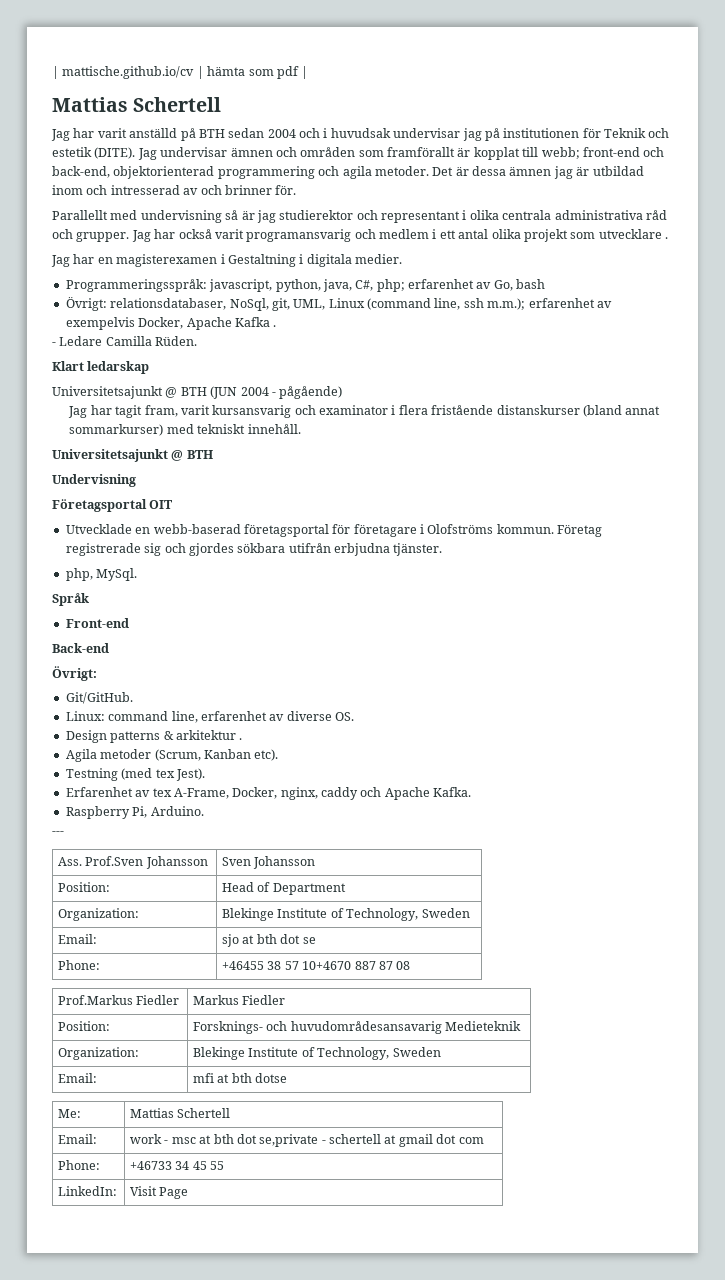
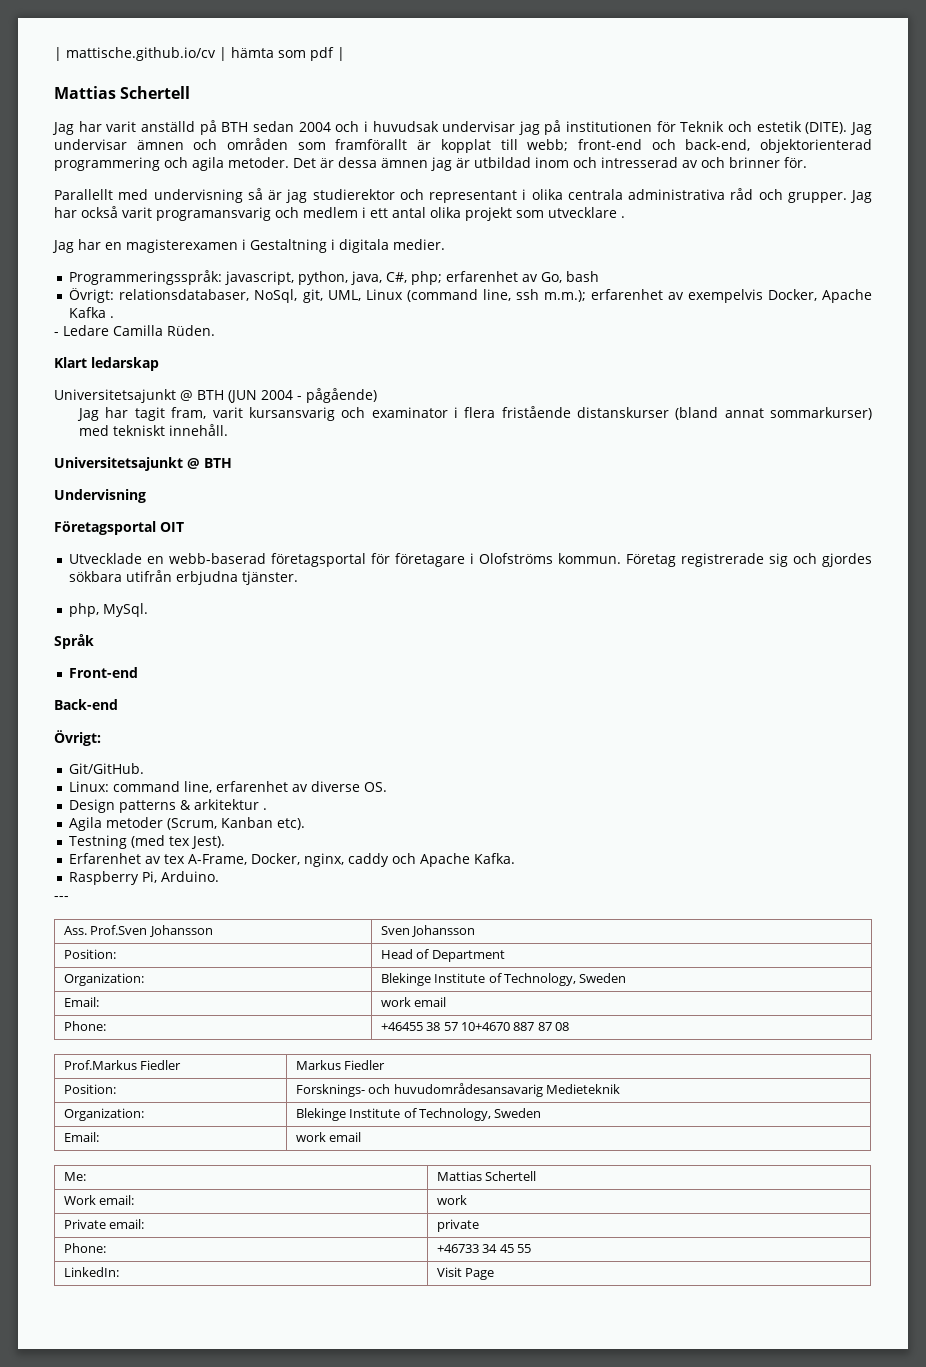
  Position: | Head of Department
  Organization: | Blekinge Institute of Technology, Sweden
- Email: | sjo at bth dot se
+ Email: | work email
  Position: | Forsknings- och huvudområdesansavarig Medieteknik
  Organization: | Blekinge Institute of Technology, Sweden
- Email: | mfi at bth dotse
+ Email: | work email
- Email: | work - msc at bth dot se,private - schertell at gmail dot com
+ Work email: | work
+ Private email: | private

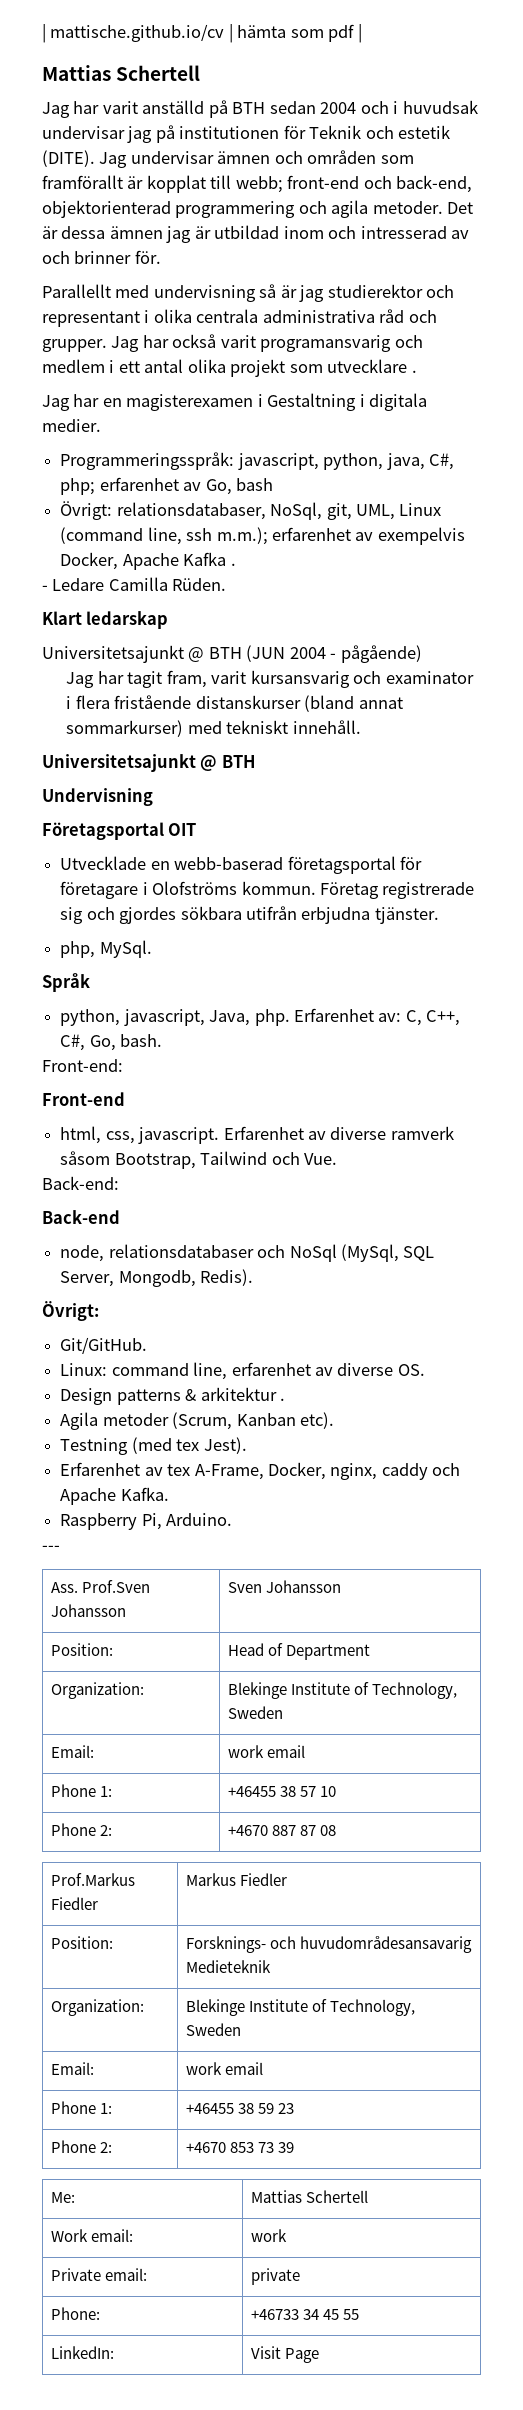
+ python, javascript, Java, php. Erfarenhet av: C, C++, C#, Go, bash.
+ Front-end:
  Front-end
+ html, css, javascript. Erfarenhet av diverse ramverk såsom Bootstrap, Tailwind och Vue.
+ Back-end:
  Back-end
+ node, relationsdatabaser och NoSql (MySql, SQL Server, Mongodb, Redis).
- Phone: | +46455 38 57 10+4670 887 87 08
+ Phone 1: | +46455 38 57 10
+ Phone 2: | +4670 887 87 08
+ Phone 1: | +46455 38 59 23
+ Phone 2: | +4670 853 73 39

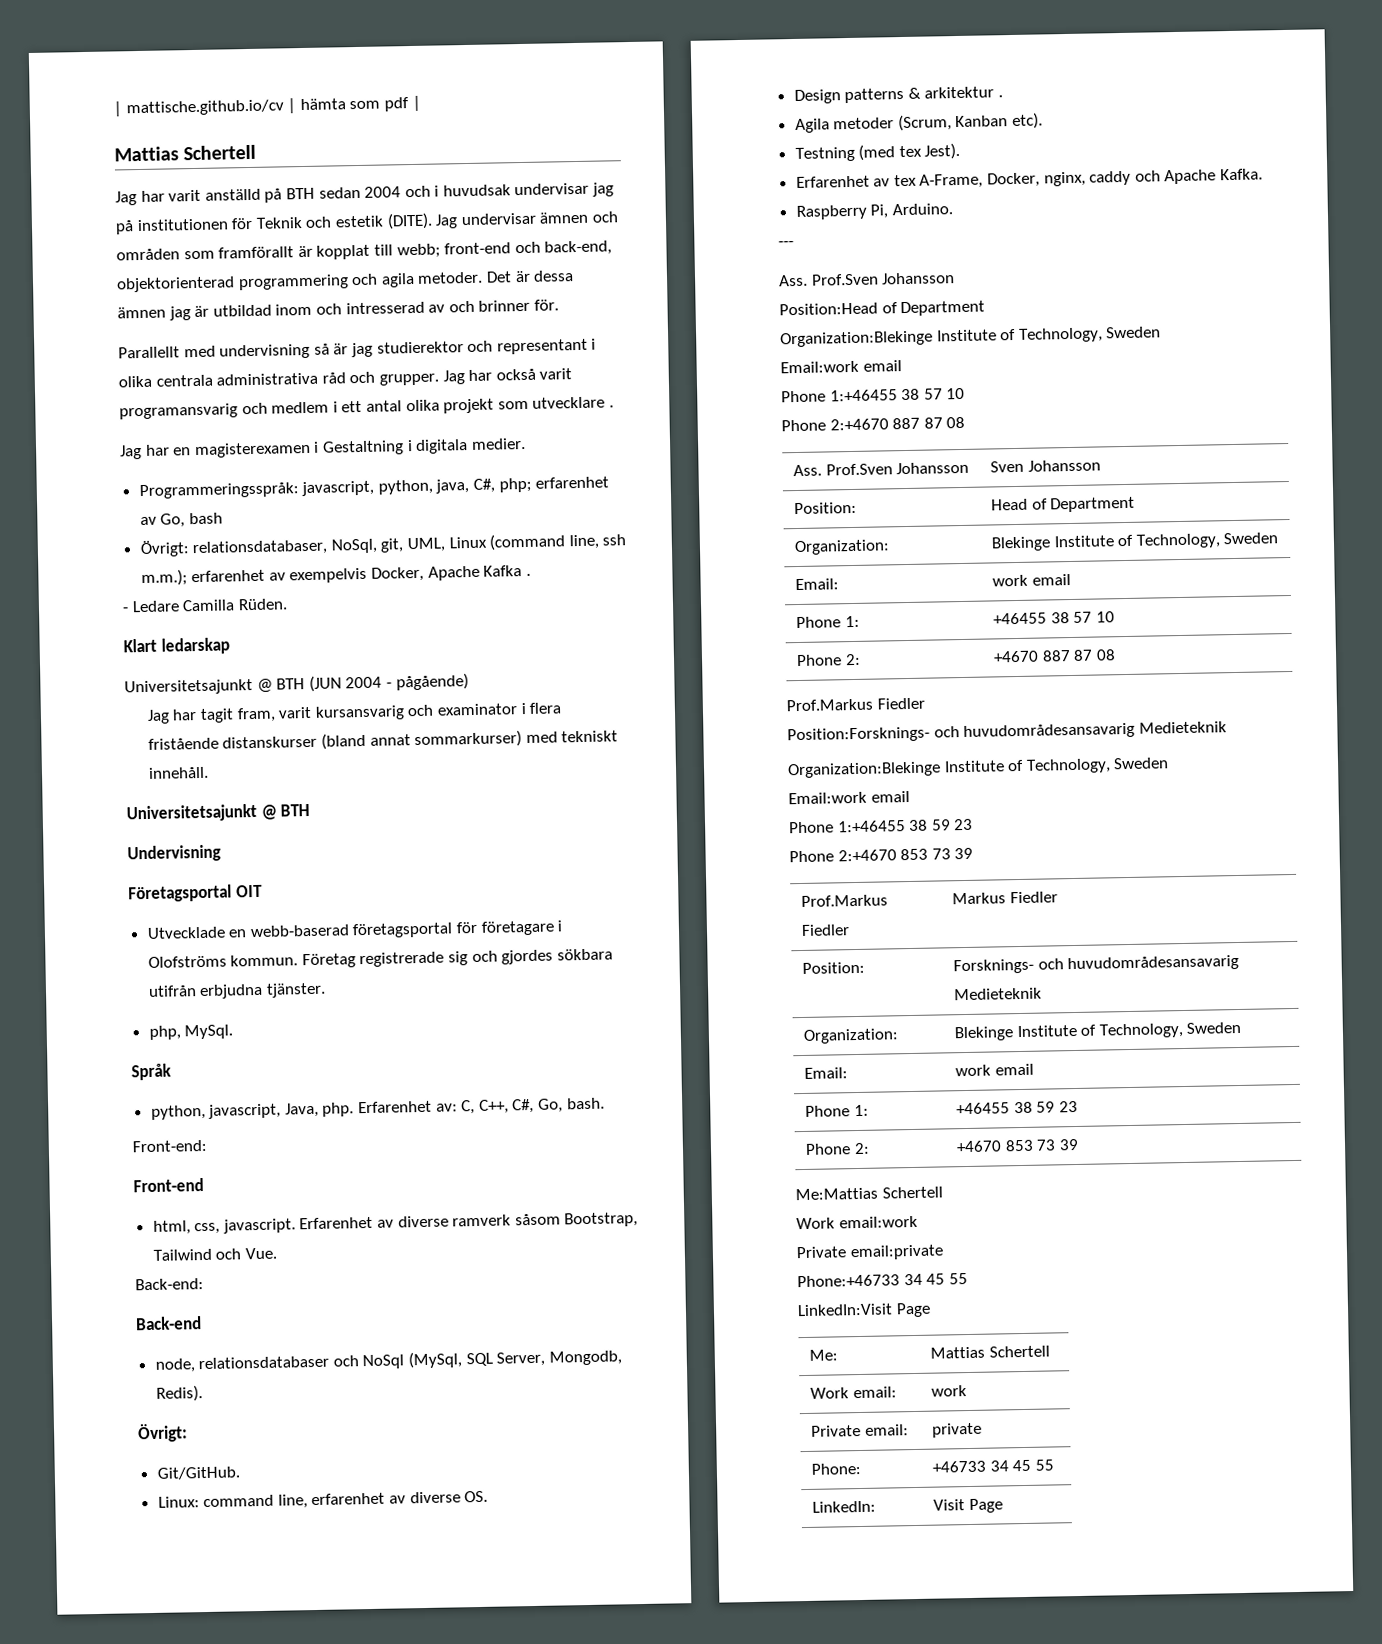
  ---
+ Ass. Prof.Sven Johansson
+ Position:Head of Department
+ Organization:Blekinge Institute of Technology, Sweden
+ Email:work email
+ Phone 1:+46455 38 57 10
+ Phone 2:+4670 887 87 08
  Phone 2: | +4670 887 87 08
+ Prof.Markus Fiedler
+ Position:Forsknings- och huvudområdesansavarig Medieteknik
+ Organization:Blekinge Institute of Technology, Sweden
+ Email:work email
+ Phone 1:+46455 38 59 23
+ Phone 2:+4670 853 73 39
+ Me:Mattias Schertell
+ Work email:work
+ Private email:private
+ Phone:+46733 34 45 55
+ LinkedIn:Visit Page

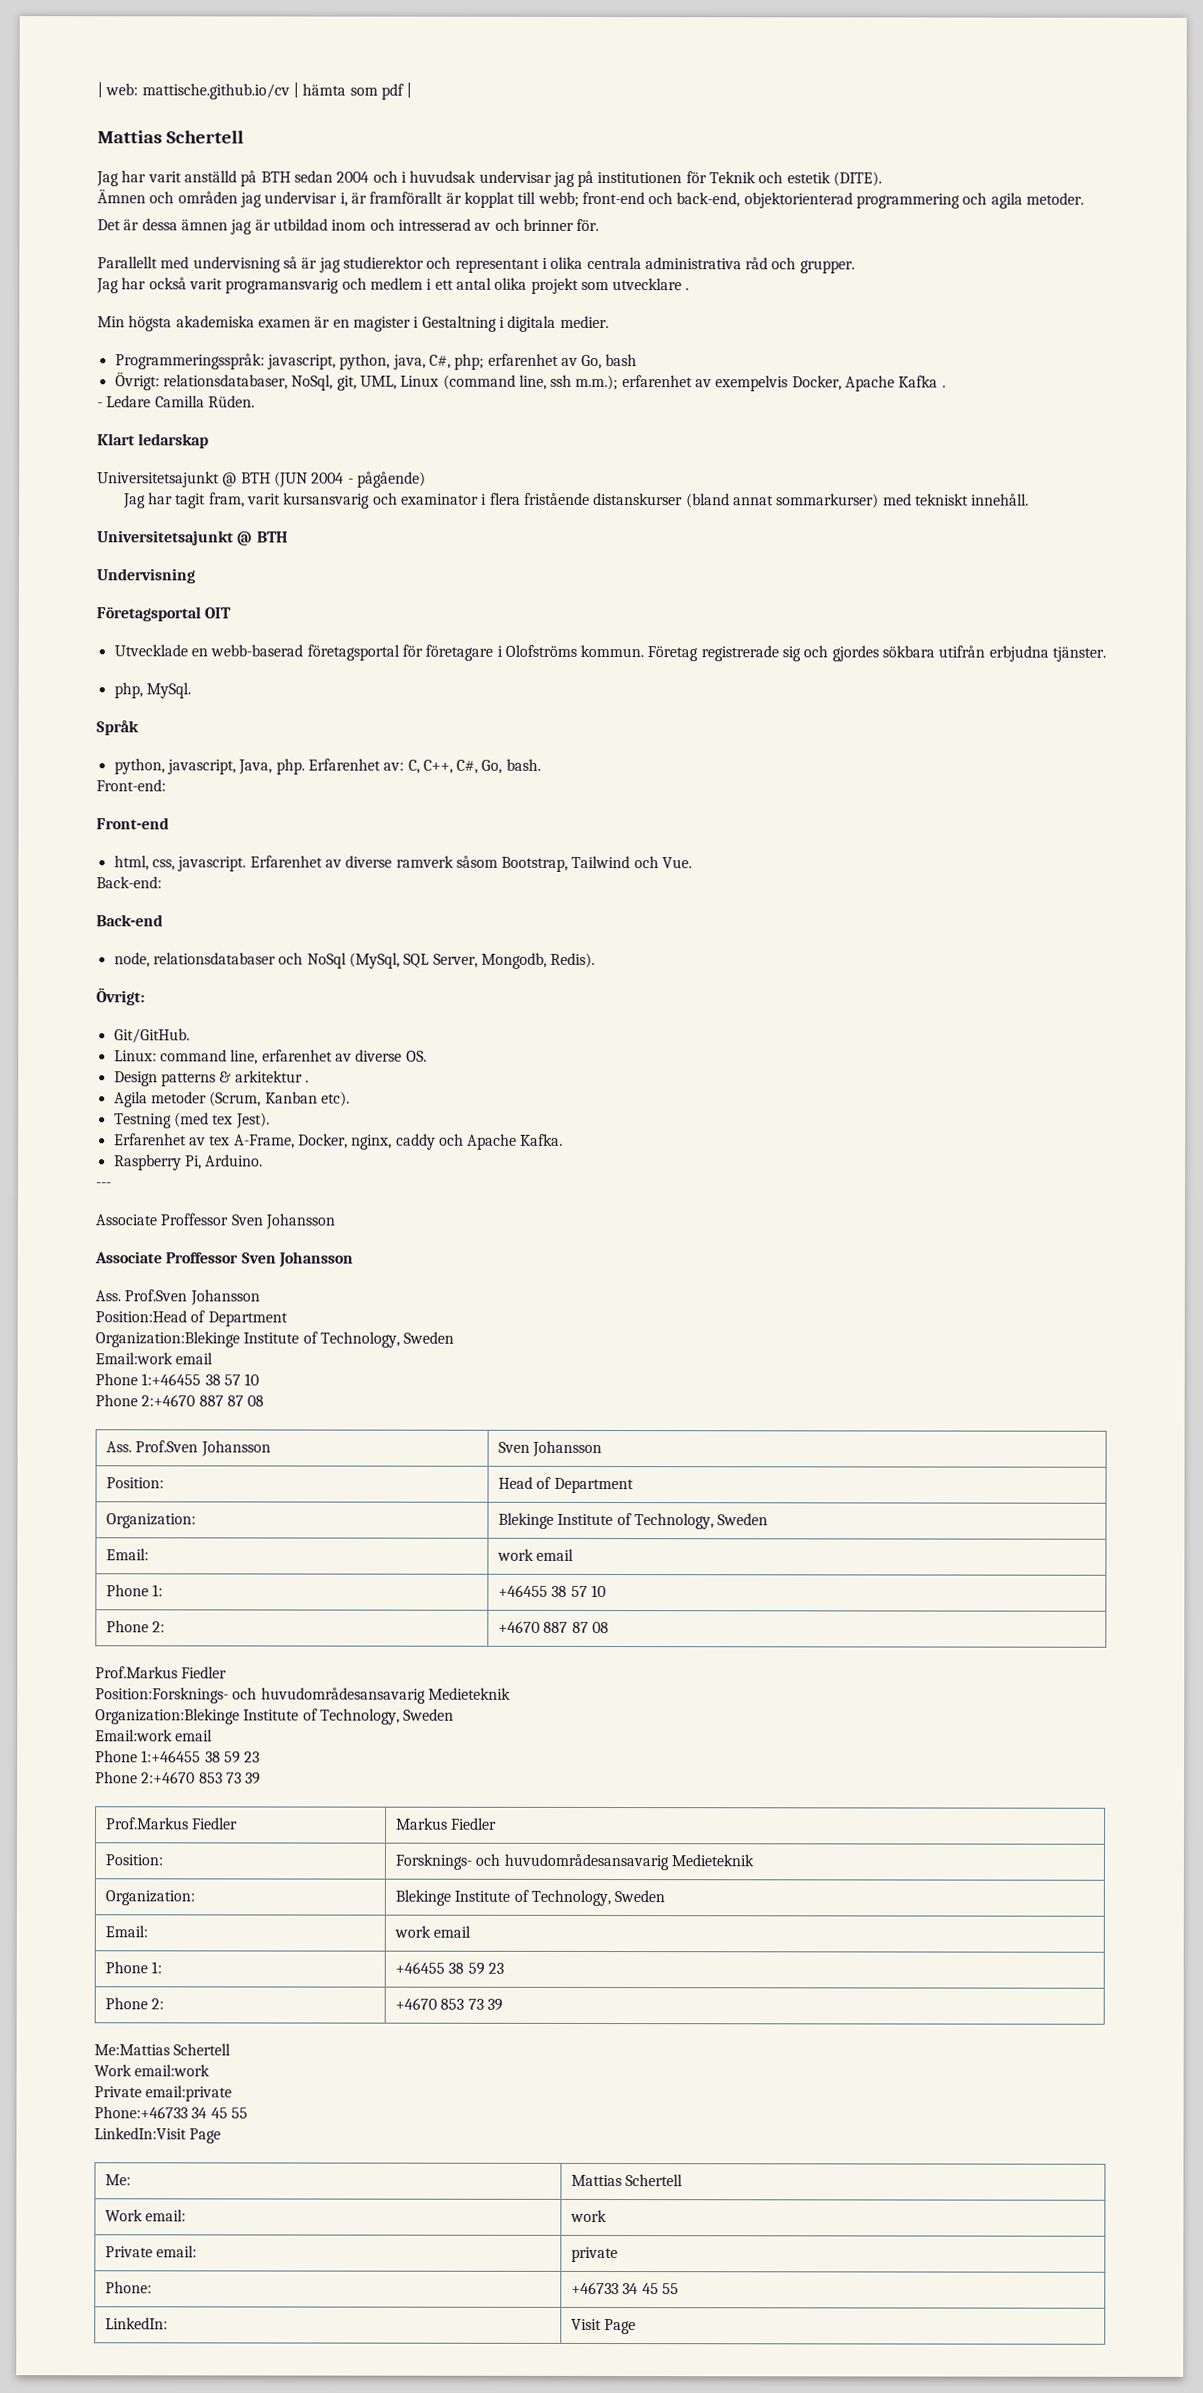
- | mattische.github.io/cv | hämta som pdf |
+ | web: mattische.github.io/cv | hämta som pdf |
- Jag har varit anställd på BTH sedan 2004 och i huvudsak undervisar jag på institutionen för Teknik och estetik (DITE). Jag undervisar ämnen och områden som framförallt är kopplat till webb; front-end och back-end, objektorienterad programmering och agila metoder. Det är dessa ämnen jag är utbildad inom och intresserad av och brinner för.
+ Jag har varit anställd på BTH sedan 2004 och i huvudsak undervisar jag på institutionen för Teknik och estetik (DITE).
+ Ämnen och områden jag undervisar i, är framförallt är kopplat till webb; front-end och back-end, objektorienterad programmering och agila metoder.
+ Det är dessa ämnen jag är utbildad inom och intresserad av och brinner för.
- Parallellt med undervisning så är jag studierektor och representant i olika centrala administrativa råd och grupper. Jag har också varit programansvarig och medlem i ett antal olika projekt som utvecklare .
+ Parallellt med undervisning så är jag studierektor och representant i olika centrala administrativa råd och grupper.
+ Jag har också varit programansvarig och medlem i ett antal olika projekt som utvecklare .
- Jag har en magisterexamen i Gestaltning i digitala medier.
+ Min högsta akademiska examen är en magister i Gestaltning i digitala medier.
  ---
+ Associate Proffessor Sven Johansson
+ Associate Proffessor Sven Johansson

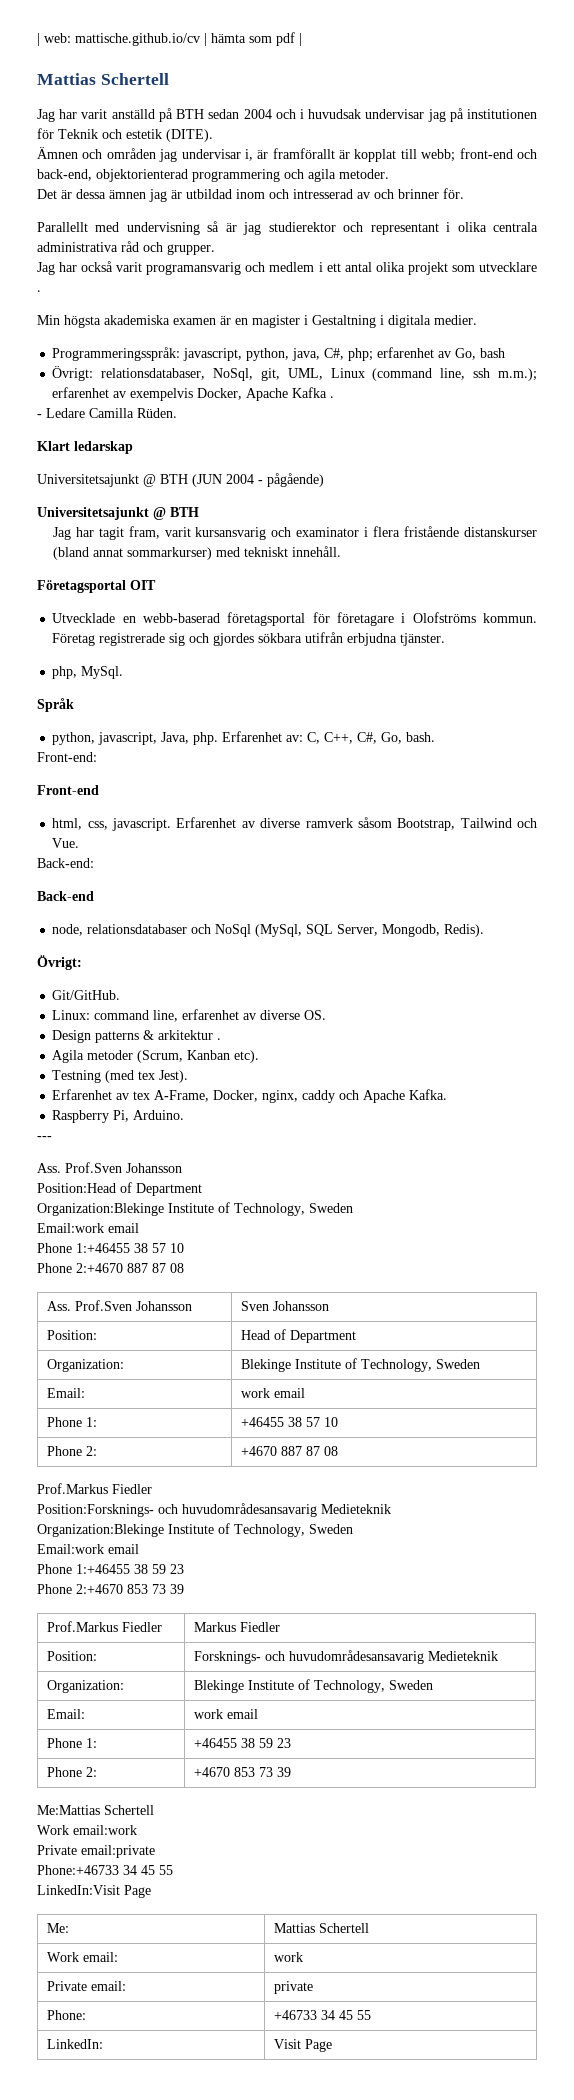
  Universitetsajunkt @ BTH (JUN 2004 - pågående)
+ Universitetsajunkt @ BTH
  Jag har tagit fram, varit kursansvarig och examinator i flera fristående distanskurser (bland annat sommarkurser) med tekniskt innehåll.
- Universitetsajunkt @ BTH
- Undervisning
  ---
- Associate Proffessor Sven Johansson
- Associate Proffessor Sven Johansson

